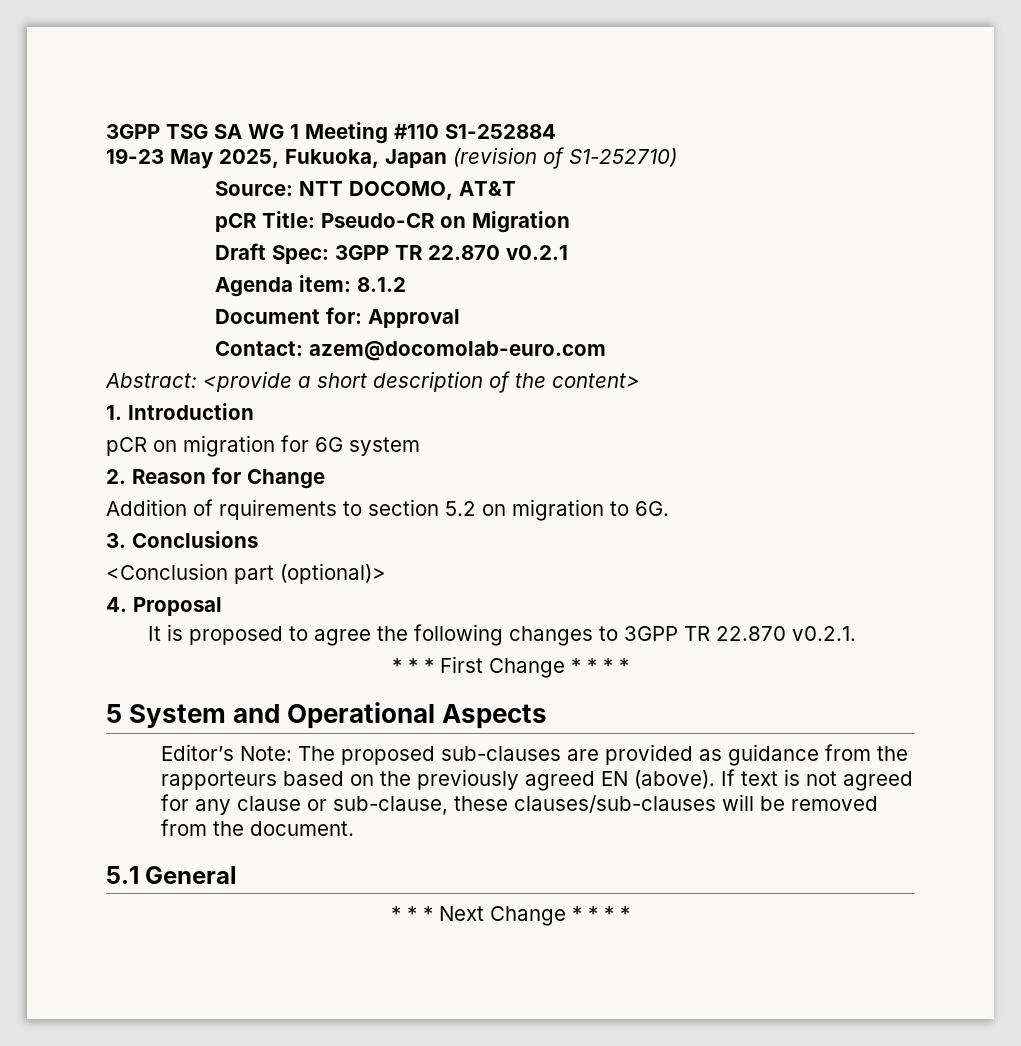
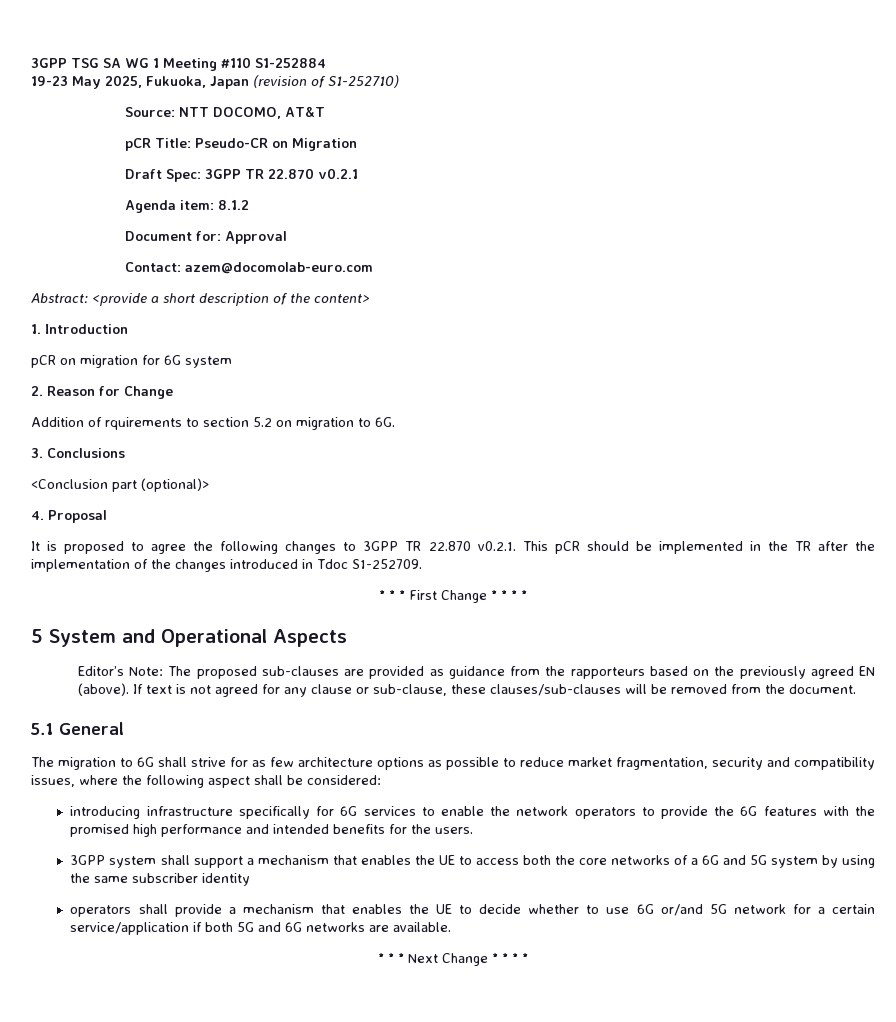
- It is proposed to agree the following changes to 3GPP TR 22.870 v0.2.1.
+ It is proposed to agree the following changes to 3GPP TR 22.870 v0.2.1. This pCR should be implemented in the TR after the implementation of the changes introduced in Tdoc S1-252709.
+ The migration to 6G shall strive for as few architecture options as possible to reduce market fragmentation, security and compatibility issues, where the following aspect shall be considered:
+ introducing infrastructure specifically for 6G services to enable the network operators to provide the 6G features with the promised high performance and intended benefits for the users.
+ 3GPP system shall support a mechanism that enables the UE to access both the core networks of a 6G and 5G system by using the same subscriber identity
+ operators shall provide a mechanism that enables the UE to decide whether to use 6G or/and 5G network for a certain service/application if both 5G and 6G networks are available.

